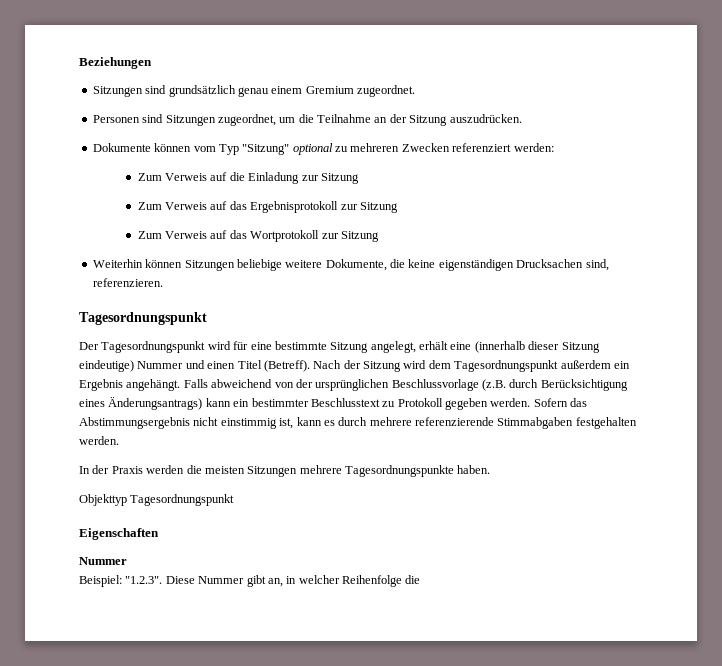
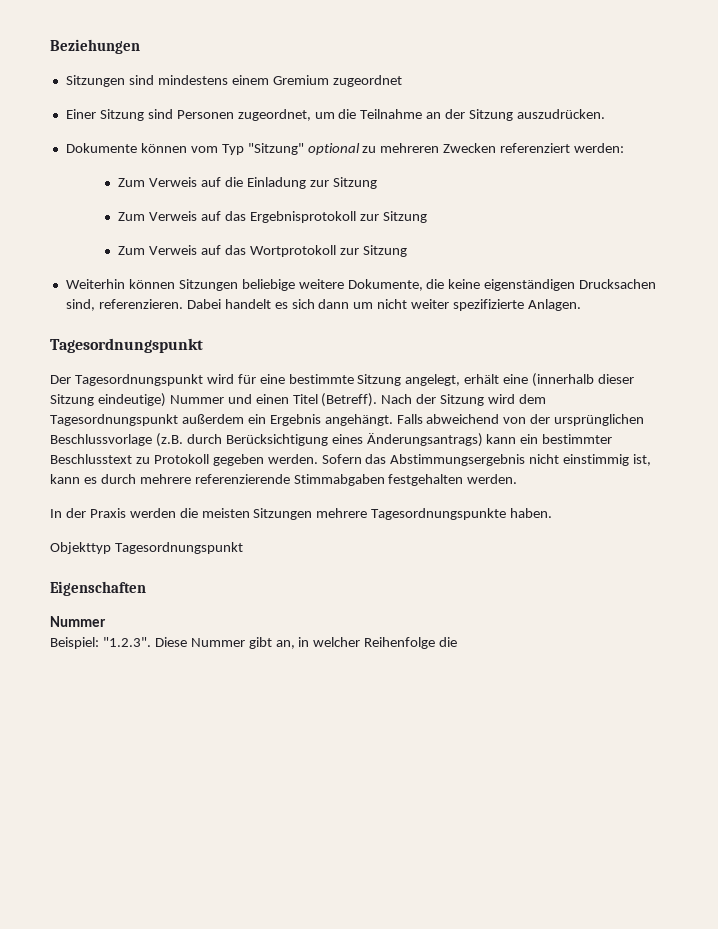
- Sitzungen sind grundsätzlich genau einem Gremium zugeordnet.
- Personen sind Sitzungen zugeordnet, um die Teilnahme an der Sitzung auszudrücken.
+ Sitzungen sind mindestens einem Gremium zugeordnet
+ Einer Sitzung sind Personen zugeordnet, um die Teilnahme an der Sitzung auszudrücken.
+ Dabei handelt es sich dann um nicht weiter spezifizierte Anlagen.

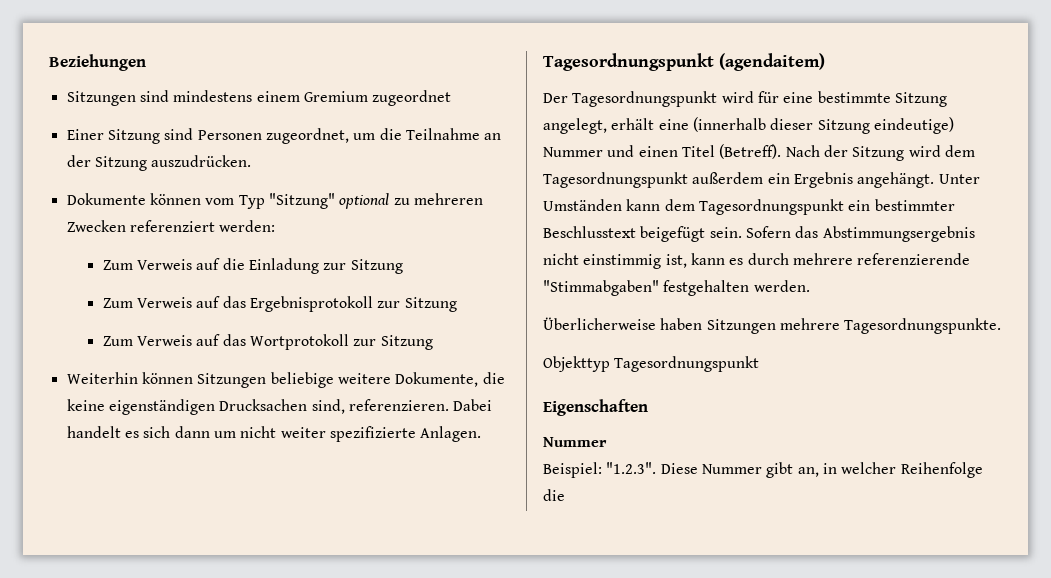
  Dabei handelt es sich dann um nicht weiter spezifizierte Anlagen.
- Tagesordnungspunkt
+ Tagesordnungspunkt (agendaitem)
- Falls abweichend von der ursprünglichen Beschlussvorlage (z.B. durch Berücksichtigung eines Änderungsantrags) kann ein bestimmter Beschlusstext zu Protokoll gegeben werden.
+ Unter Umständen kann dem Tagesordnungspunkt ein bestimmter Beschlusstext beigefügt sein.
- Sofern das Abstimmungsergebnis nicht einstimmig ist, kann es durch mehrere referenzierende Stimmabgaben festgehalten werden.
+ Sofern das Abstimmungsergebnis nicht einstimmig ist, kann es durch mehrere referenzierende "Stimmabgaben" festgehalten werden.
- In der Praxis werden die meisten Sitzungen mehrere Tagesordnungspunkte haben.
+ Überlicherweise haben Sitzungen mehrere Tagesordnungspunkte.

